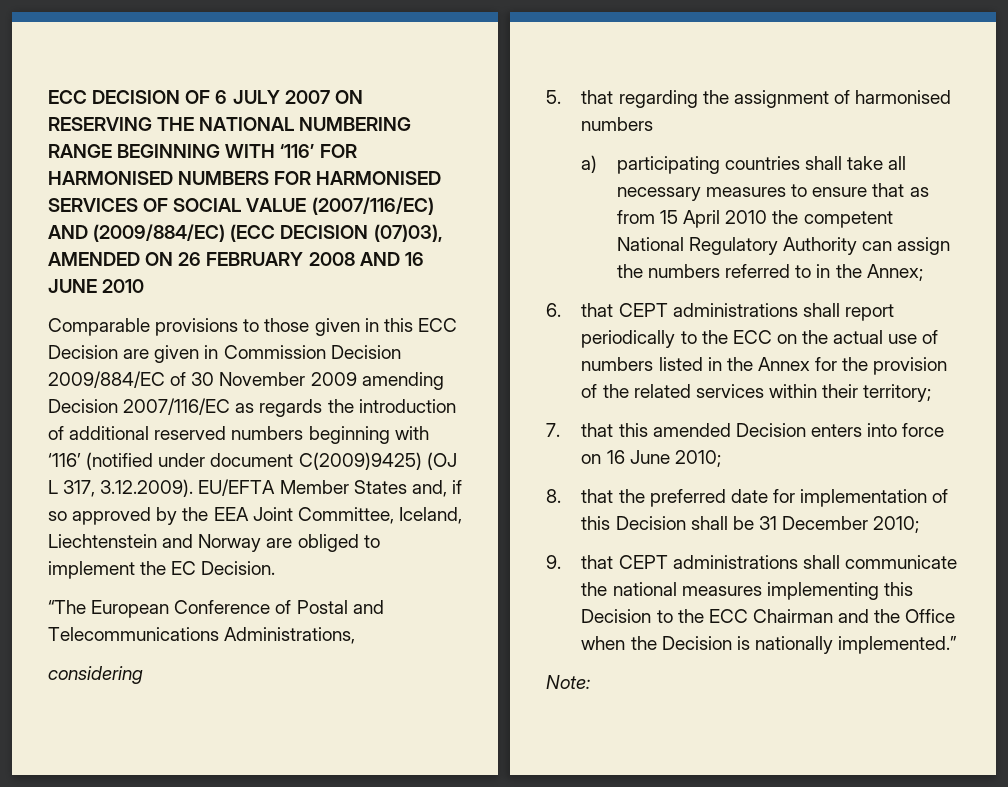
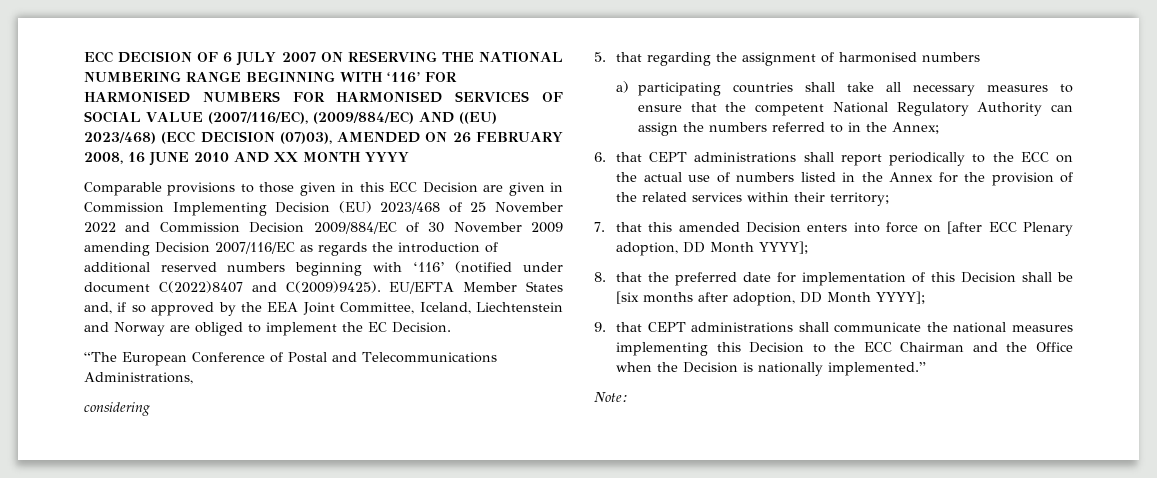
- ECC DECISION OF 6 JULY 2007 ON RESERVING THE NATIONAL NUMBERING RANGE BEGINNING WITH ‘116’ FOR HARMONISED NUMBERS FOR HARMONISED SERVICES OF SOCIAL VALUE (2007/116/EC) AND (2009/884/EC) (ECC DECISION (07)03), AMENDED ON 26 FEBRUARY 2008 AND 16 JUNE 2010
+ ECC DECISION OF 6 JULY 2007 ON RESERVING THE NATIONAL NUMBERING RANGE BEGINNING WITH ‘116’ FOR HARMONISED NUMBERS FOR HARMONISED SERVICES OF SOCIAL VALUE (2007/116/EC), (2009/884/EC) AND ((EU) 2023/468) (ECC DECISION (07)03), AMENDED ON 26 FEBRUARY 2008, 16 JUNE 2010 AND XX MONTH YYYY
- Comparable provisions to those given in this ECC Decision are given in Commission Decision 2009/884/EC of 30 November 2009 amending Decision 2007/116/EC as regards the introduction of additional reserved numbers beginning with ‘116’ (notified under document C(2009)9425) (OJ L 317, 3.12.2009). EU/EFTA Member States and, if so approved by the EEA Joint Committee, Iceland, Liechtenstein and Norway are obliged to implement the EC Decision.
+ Comparable provisions to those given in this ECC Decision are given in Commission Implementing Decision (EU) 2023/468 of 25 November 2022 and Commission Decision 2009/884/EC of 30 November 2009 amending Decision 2007/116/EC as regards the introduction of additional reserved numbers beginning with ‘116’ (notified under document C(2022)8407 and C(2009)9425). EU/EFTA Member States and, if so approved by the EEA Joint Committee, Iceland, Liechtenstein and Norway are obliged to implement the EC Decision.
- a) participating countries shall take all necessary measures to ensure that as from 15 April 2010 the competent National Regulatory Authority can assign the numbers referred to in the Annex;
+ a) participating countries shall take all necessary measures to ensure that the competent National Regulatory Authority can assign the numbers referred to in the Annex;
- 7. that this amended Decision enters into force on 16 June 2010;
+ 7. that this amended Decision enters into force on [after ECC Plenary adoption, DD Month YYYY];
- 8. that the preferred date for implementation of this Decision shall be 31 December 2010;
+ 8. that the preferred date for implementation of this Decision shall be [six months after adoption, DD Month YYYY];

